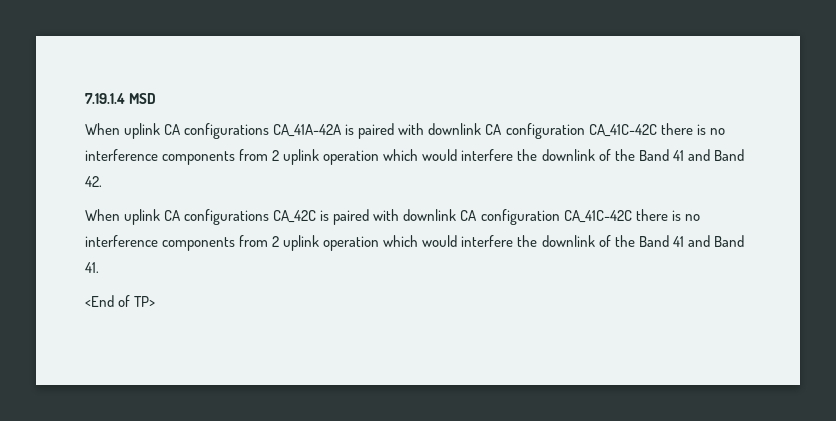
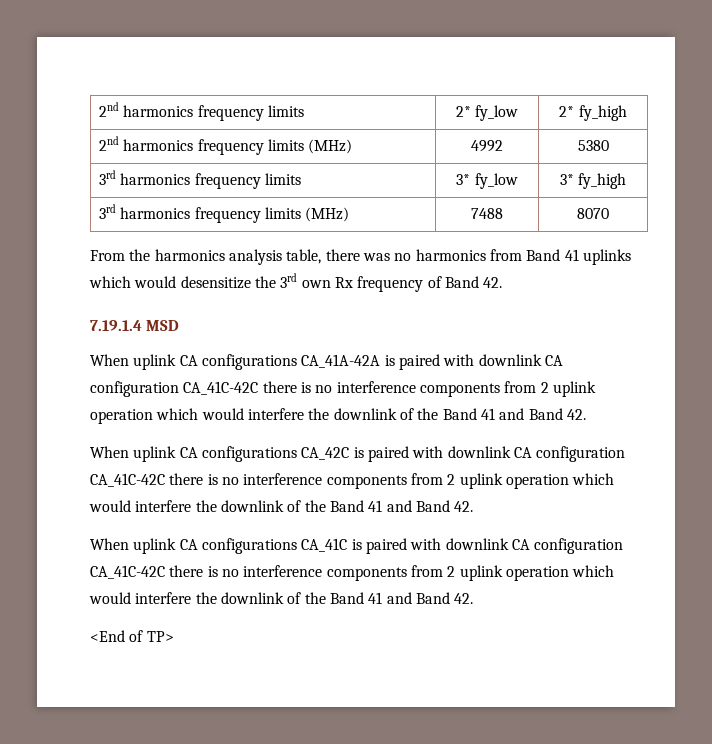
+ 2nd harmonics frequency limits | 2* fy_low | 2* fy_high
+ 2nd harmonics frequency limits (MHz) | 4992 | 5380
+ 3rd harmonics frequency limits | 3* fy_low | 3* fy_high
+ 3rd harmonics frequency limits (MHz) | 7488 | 8070
+ From the harmonics analysis table, there was no harmonics from Band 41 uplinks which would desensitize the 3rd own Rx frequency of Band 42.
- When uplink CA configurations CA_42C is paired with downlink CA configuration CA_41C-42C there is no interference components from 2 uplink operation which would interfere the downlink of the Band 41 and Band 41.
+ When uplink CA configurations CA_42C is paired with downlink CA configuration CA_41C-42C there is no interference components from 2 uplink operation which would interfere the downlink of the Band 41 and Band 42.
+ When uplink CA configurations CA_41C is paired with downlink CA configuration CA_41C-42C there is no interference components from 2 uplink operation which would interfere the downlink of the Band 41 and Band 42.

